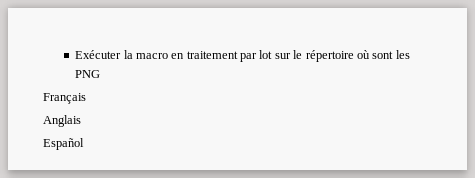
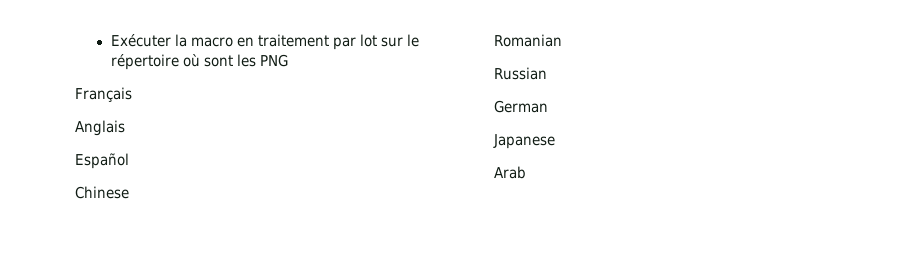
+ Chinese
+ Romanian
+ Russian
+ German
+ Japanese
+ Arab

